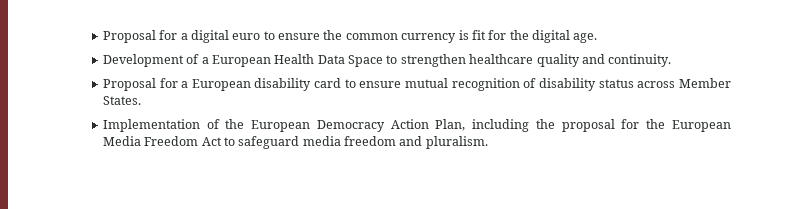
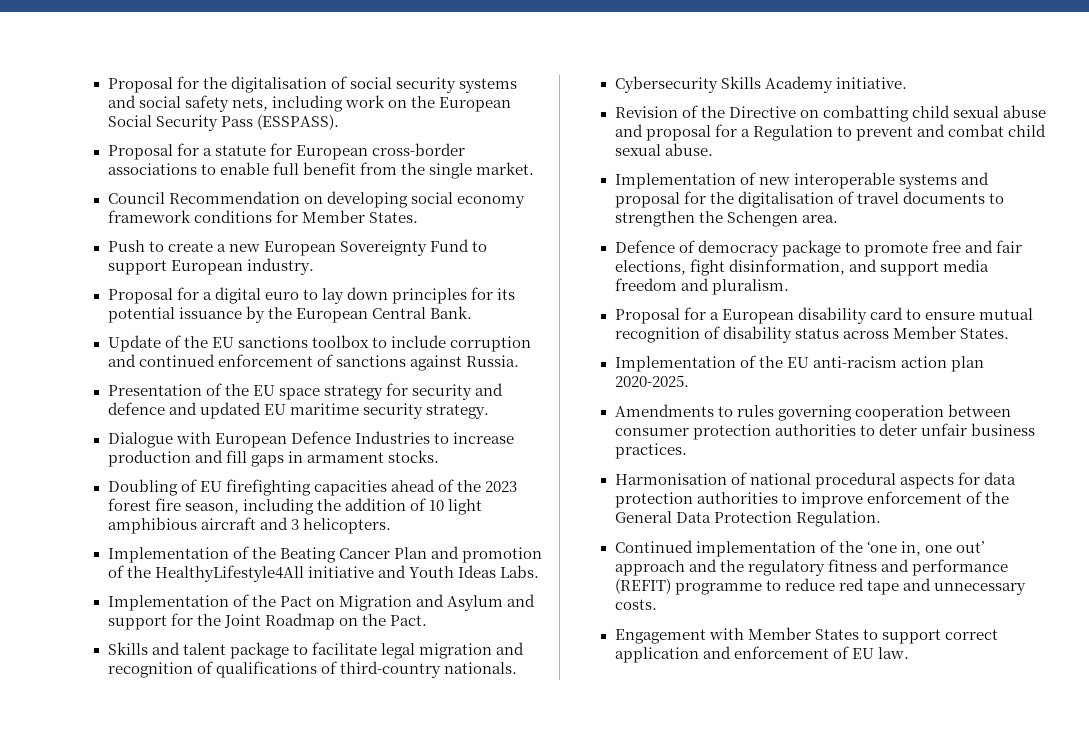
- Proposal for a digital euro to ensure the common currency is fit for the digital age.
- Development of a European Health Data Space to strengthen healthcare quality and continuity.
+ Proposal for the digitalisation of social security systems and social safety nets, including work on the European Social Security Pass (ESSPASS).
+ Proposal for a statute for European cross-border associations to enable full benefit from the single market.
+ Council Recommendation on developing social economy framework conditions for Member States.
+ Push to create a new European Sovereignty Fund to support European industry.
+ Proposal for a digital euro to lay down principles for its potential issuance by the European Central Bank.
+ Update of the EU sanctions toolbox to include corruption and continued enforcement of sanctions against Russia.
+ Presentation of the EU space strategy for security and defence and updated EU maritime security strategy.
+ Dialogue with European Defence Industries to increase production and fill gaps in armament stocks.
+ Doubling of EU firefighting capacities ahead of the 2023 forest fire season, including the addition of 10 light amphibious aircraft and 3 helicopters.
+ Implementation of the Beating Cancer Plan and promotion of the HealthyLifestyle4All initiative and Youth Ideas Labs.
+ Implementation of the Pact on Migration and Asylum and support for the Joint Roadmap on the Pact.
+ Skills and talent package to facilitate legal migration and recognition of qualifications of third-country nationals.
+ Cybersecurity Skills Academy initiative.
+ Revision of the Directive on combatting child sexual abuse and proposal for a Regulation to prevent and combat child sexual abuse.
+ Implementation of new interoperable systems and proposal for the digitalisation of travel documents to strengthen the Schengen area.
+ Defence of democracy package to promote free and fair elections, fight disinformation, and support media freedom and pluralism.
- Implementation of the European Democracy Action Plan, including the proposal for the European Media Freedom Act to safeguard media freedom and pluralism.
+ Implementation of the EU anti-racism action plan 2020-2025.
+ Amendments to rules governing cooperation between consumer protection authorities to deter unfair business practices.
+ Harmonisation of national procedural aspects for data protection authorities to improve enforcement of the General Data Protection Regulation.
+ Continued implementation of the ‘one in, one out’ approach and the regulatory fitness and performance (REFIT) programme to reduce red tape and unnecessary costs.
+ Engagement with Member States to support correct application and enforcement of EU law.

